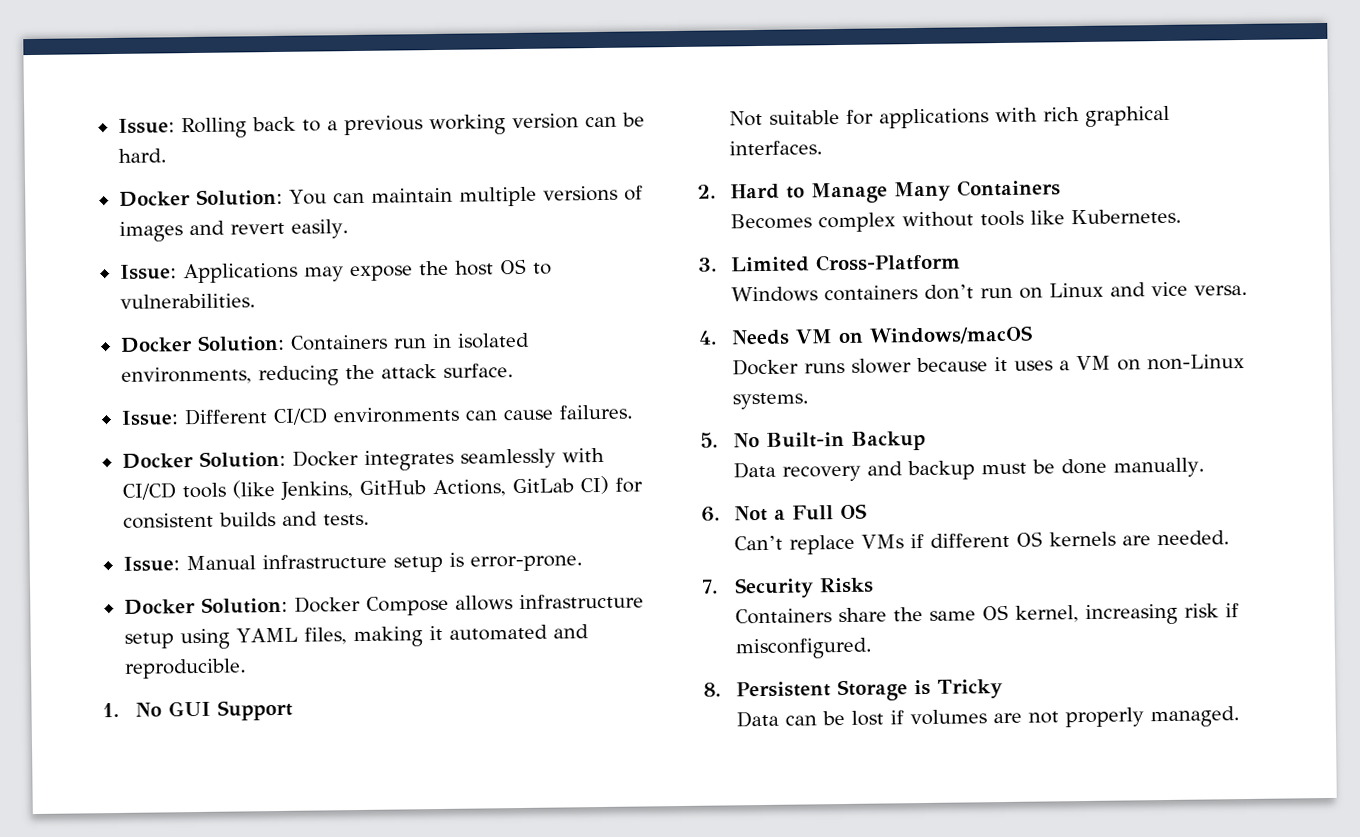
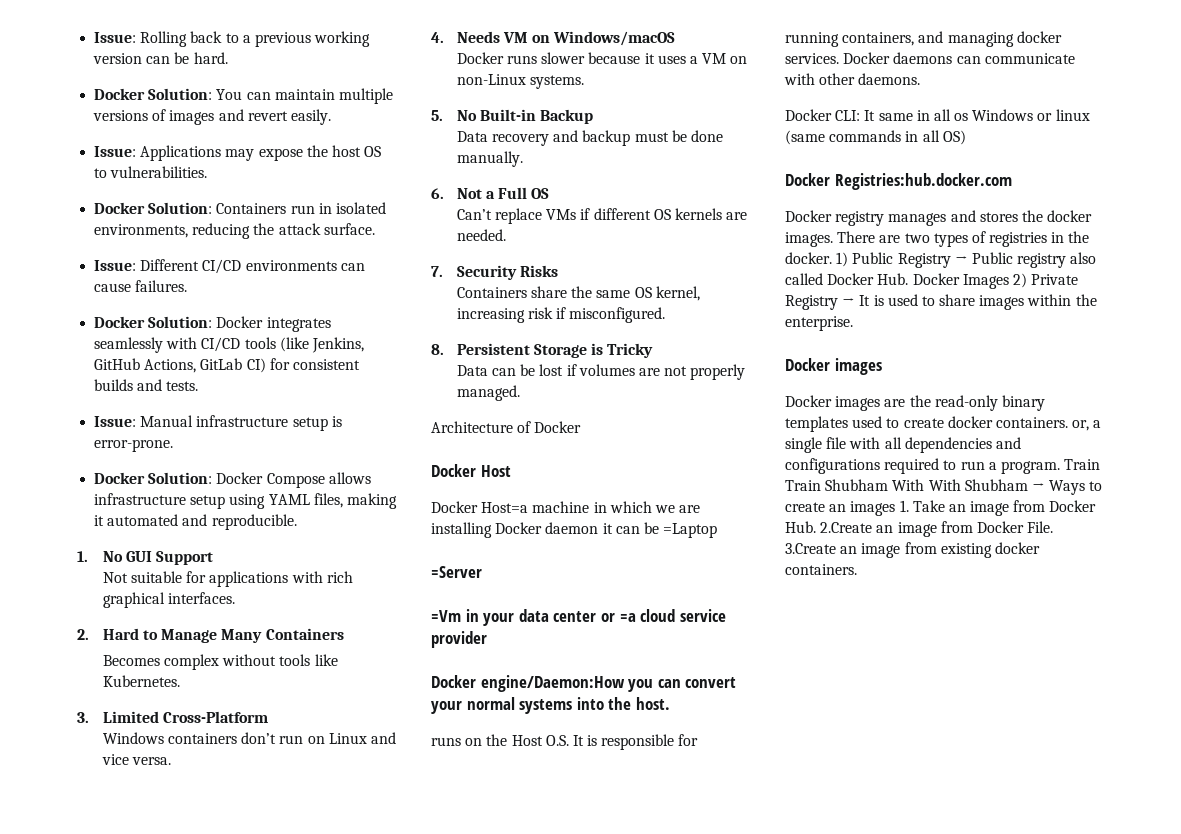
+ Architecture of Docker
+ Docker Host
+ Docker Host=a machine in which we are installing Docker daemon it can be =Laptop
+ =Server
+ =Vm in your data center or =a cloud service provider
+ Docker engine/Daemon:How you can convert your normal systems into the host.
+ runs on the Host O.S. It is responsible for running containers, and managing docker services. Docker daemons can communicate with other daemons.
+ Docker CLI: It same in all os Windows or linux (same commands in all OS)
+ Docker Registries:hub.docker.com
+ Docker registry manages and stores the docker images. There are two types of registries in the docker. 1) Public Registry → Public registry also called Docker Hub. Docker Images 2) Private Registry → It is used to share images within the enterprise.
+ Docker images
+ Docker images are the read-only binary templates used to create docker containers. or, a single file with all dependencies and configurations required to run a program. Train Train Shubham With With Shubham → Ways to create an images 1. Take an image from Docker Hub. 2.Create an image from Docker File. 3.Create an image from existing docker containers.

